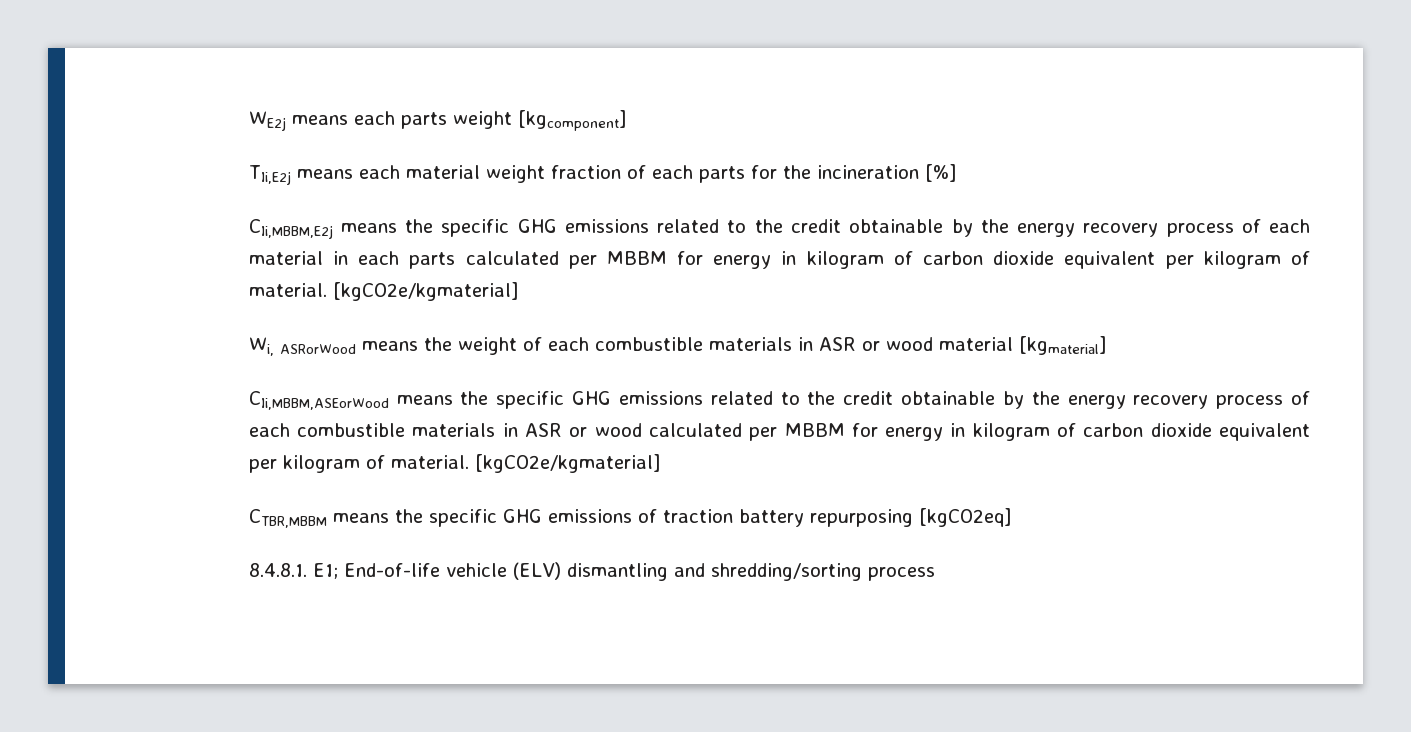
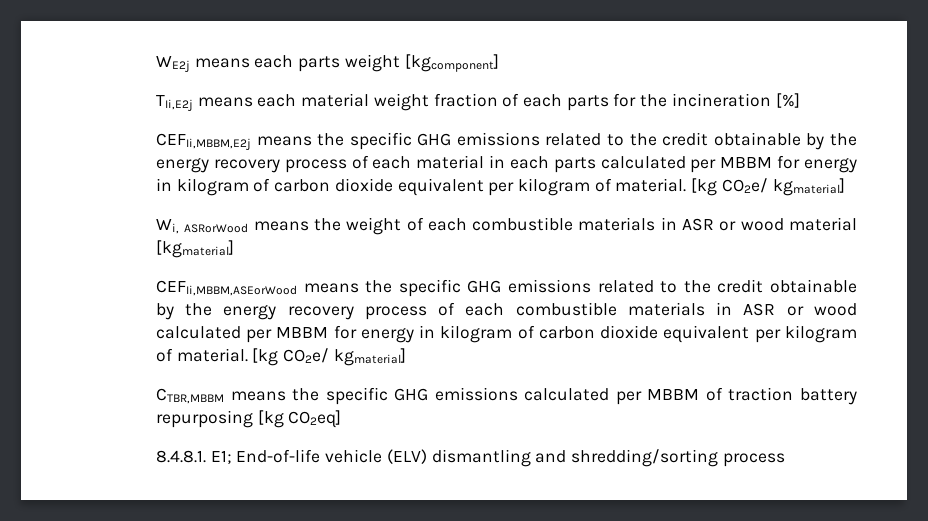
- CIi,MBBM,E2j means the specific GHG emissions related to the credit obtainable by the energy recovery process of each material in each parts calculated per MBBM for energy in kilogram of carbon dioxide equivalent per kilogram of material. [kgCO2e/kgmaterial]
+ CEFIi,MBBM,E2j means the specific GHG emissions related to the credit obtainable by the energy recovery process of each material in each parts calculated per MBBM for energy in kilogram of carbon dioxide equivalent per kilogram of material. [kg CO2e/ kgmaterial]
- CIi,MBBM,ASEorWood means the specific GHG emissions related to the credit obtainable by the energy recovery process of each combustible materials in ASR or wood calculated per MBBM for energy in kilogram of carbon dioxide equivalent per kilogram of material. [kgCO2e/kgmaterial]
+ CEFIi,MBBM,ASEorWood means the specific GHG emissions related to the credit obtainable by the energy recovery process of each combustible materials in ASR or wood calculated per MBBM for energy in kilogram of carbon dioxide equivalent per kilogram of material. [kg CO2e/ kgmaterial]
- CTBR,MBBM means the specific GHG emissions of traction battery repurposing [kgCO2eq]
+ CTBR,MBBM means the specific GHG emissions calculated per MBBM of traction battery repurposing [kg CO2eq]

